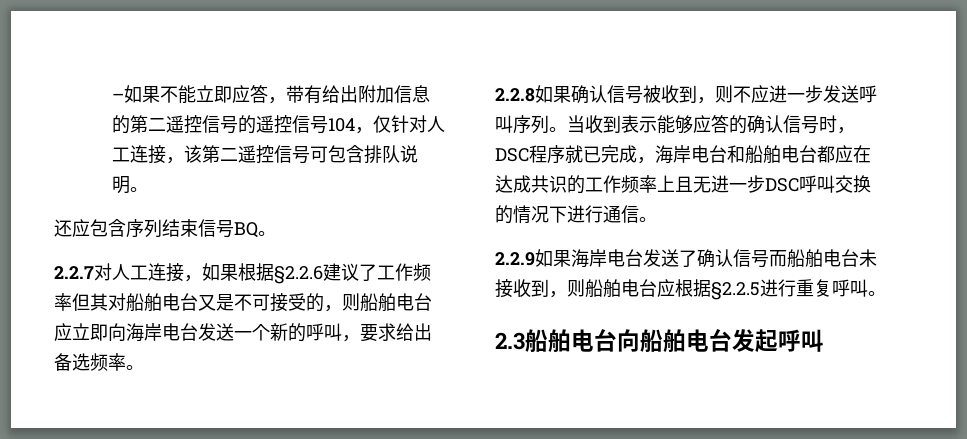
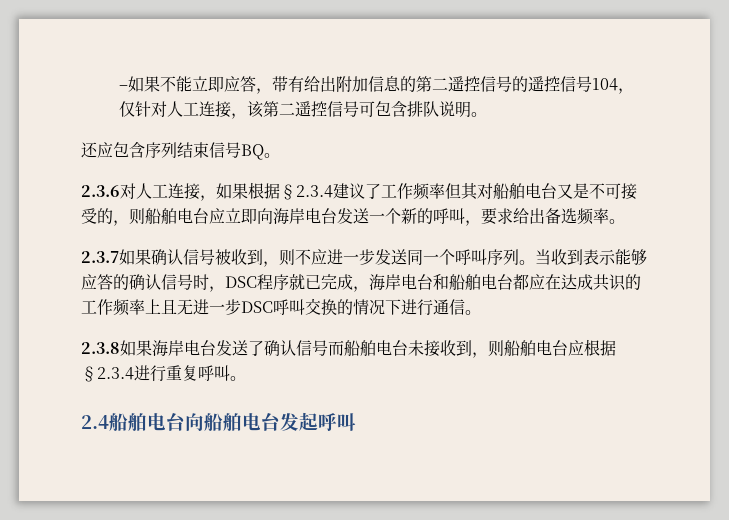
- 2.2.7对人工连接，如果根据§2.2.6建议了工作频率但其对船舶电台又是不可接受的，则船舶电台应立即向海岸电台发送一个新的呼叫，要求给出备选频率。
+ 2.3.6对人工连接，如果根据§2.3.4建议了工作频率但其对船舶电台又是不可接受的，则船舶电台应立即向海岸电台发送一个新的呼叫，要求给出备选频率。
- 2.2.8如果确认信号被收到，则不应进一步发送呼叫序列。
+ 2.3.7如果确认信号被收到，则不应进一步发送同一个呼叫序列。
- 2.2.9如果海岸电台发送了确认信号而船舶电台未接收到，则船舶电台应根据§2.2.5进行重复呼叫。
+ 2.3.8如果海岸电台发送了确认信号而船舶电台未接收到，则船舶电台应根据§2.3.4进行重复呼叫。
- 2.3船舶电台向船舶电台发起呼叫
+ 2.4船舶电台向船舶电台发起呼叫

